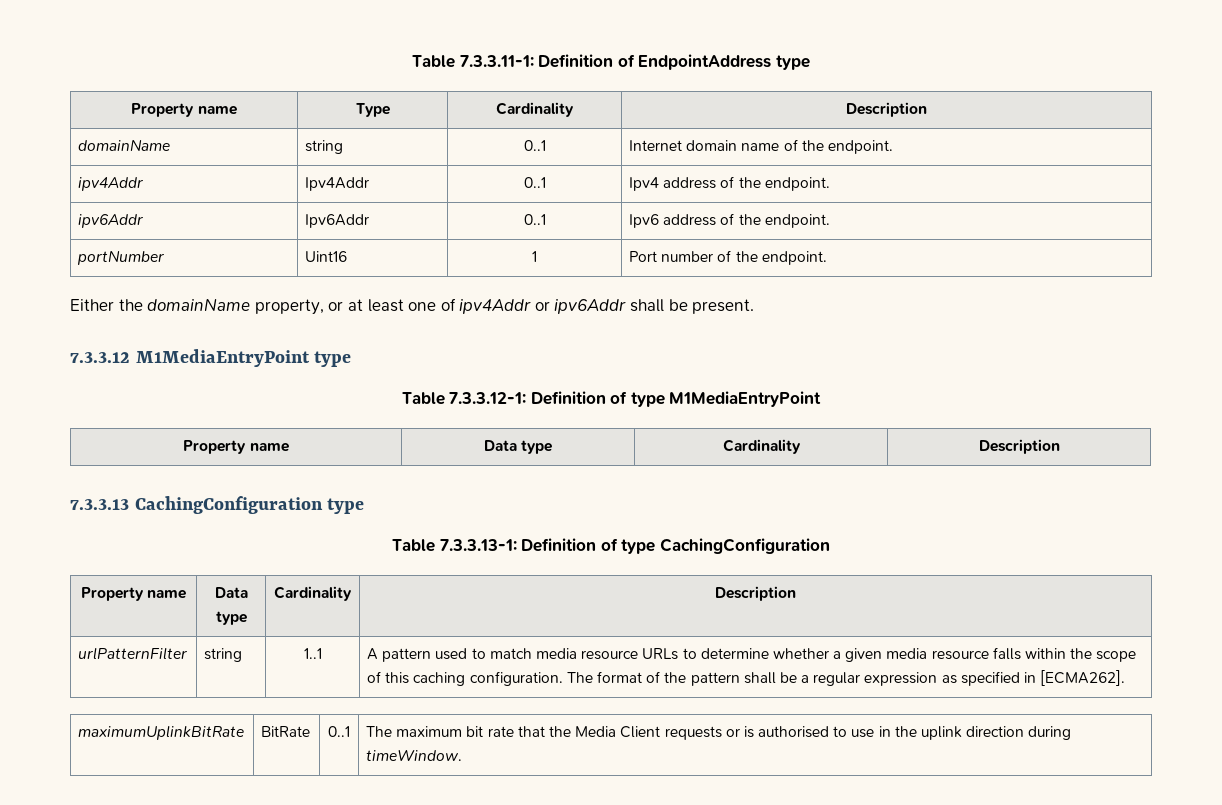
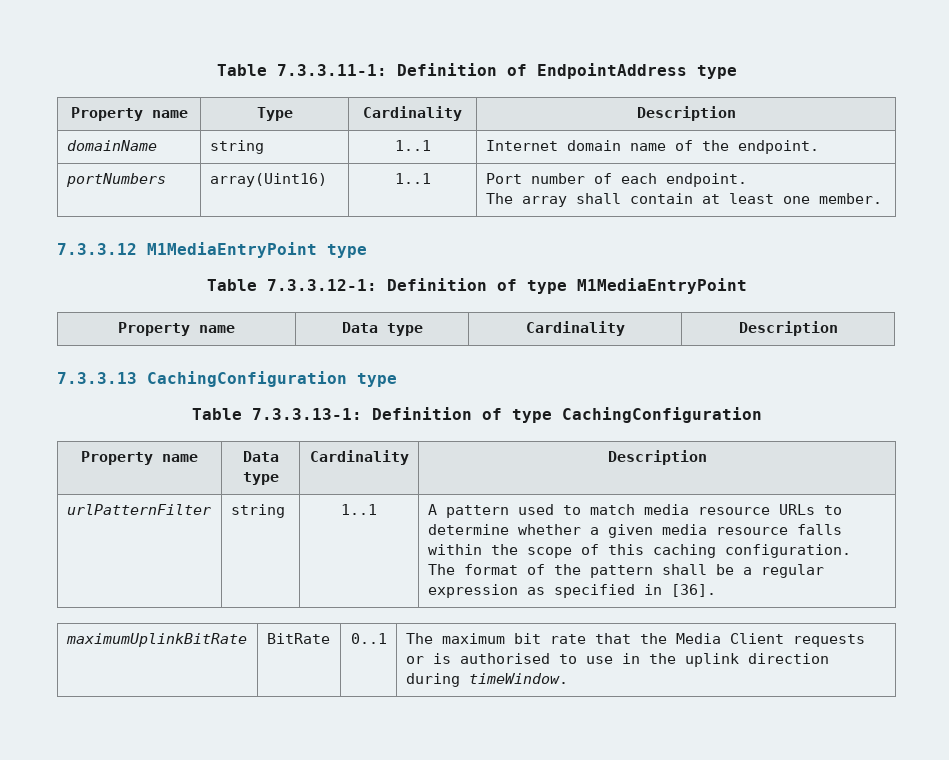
- domainName | string | 0..1 | Internet domain name of the endpoint.
+ domainName | string | 1..1 | Internet domain name of the endpoint.
- ipv4Addr | Ipv4Addr | 0..1 | Ipv4 address of the endpoint.
- ipv6Addr | Ipv6Addr | 0..1 | Ipv6 address of the endpoint.
- portNumber | Uint16 | 1 | Port number of the endpoint.
- Either the domainName property, or at least one of ipv4Addr or ipv6Addr shall be present.
+ portNumbers | array(Uint16) | 1..1 | Port number of each endpoint.
+ The array shall contain at least one member.
- urlPatternFilter | string | 1..1 | A pattern used to match media resource URLs to determine whether a given media resource falls within the scope of this caching configuration. The format of the pattern shall be a regular expression as specified in [ECMA262].
+ urlPatternFilter | string | 1..1 | A pattern used to match media resource URLs to determine whether a given media resource falls within the scope of this caching configuration. The format of the pattern shall be a regular expression as specified in [36].

